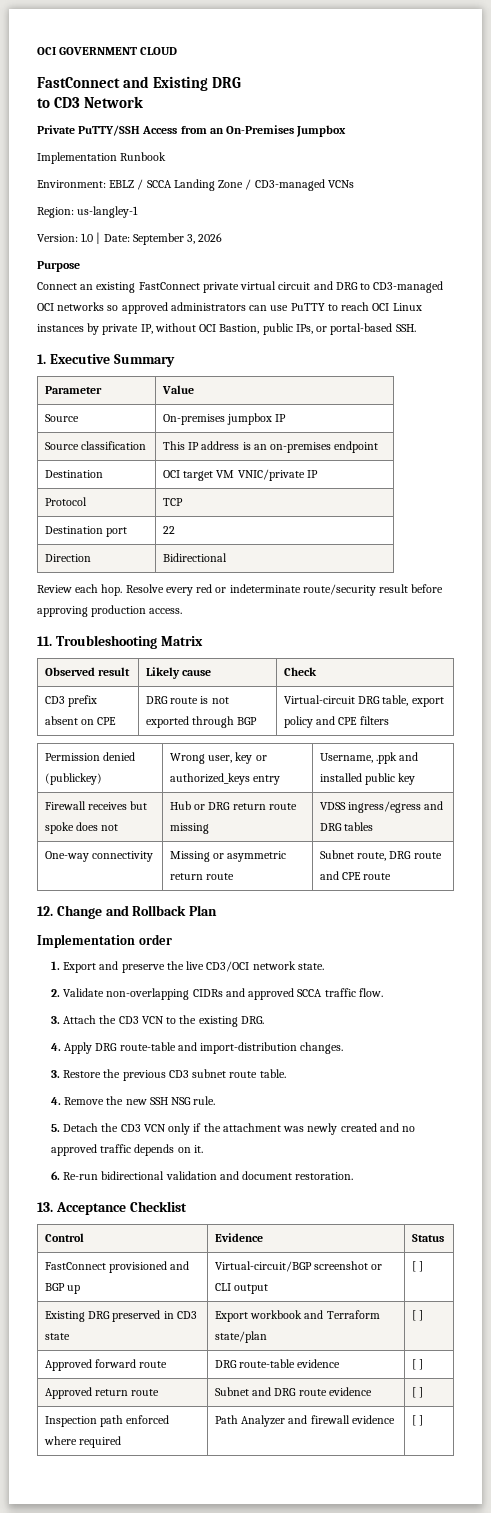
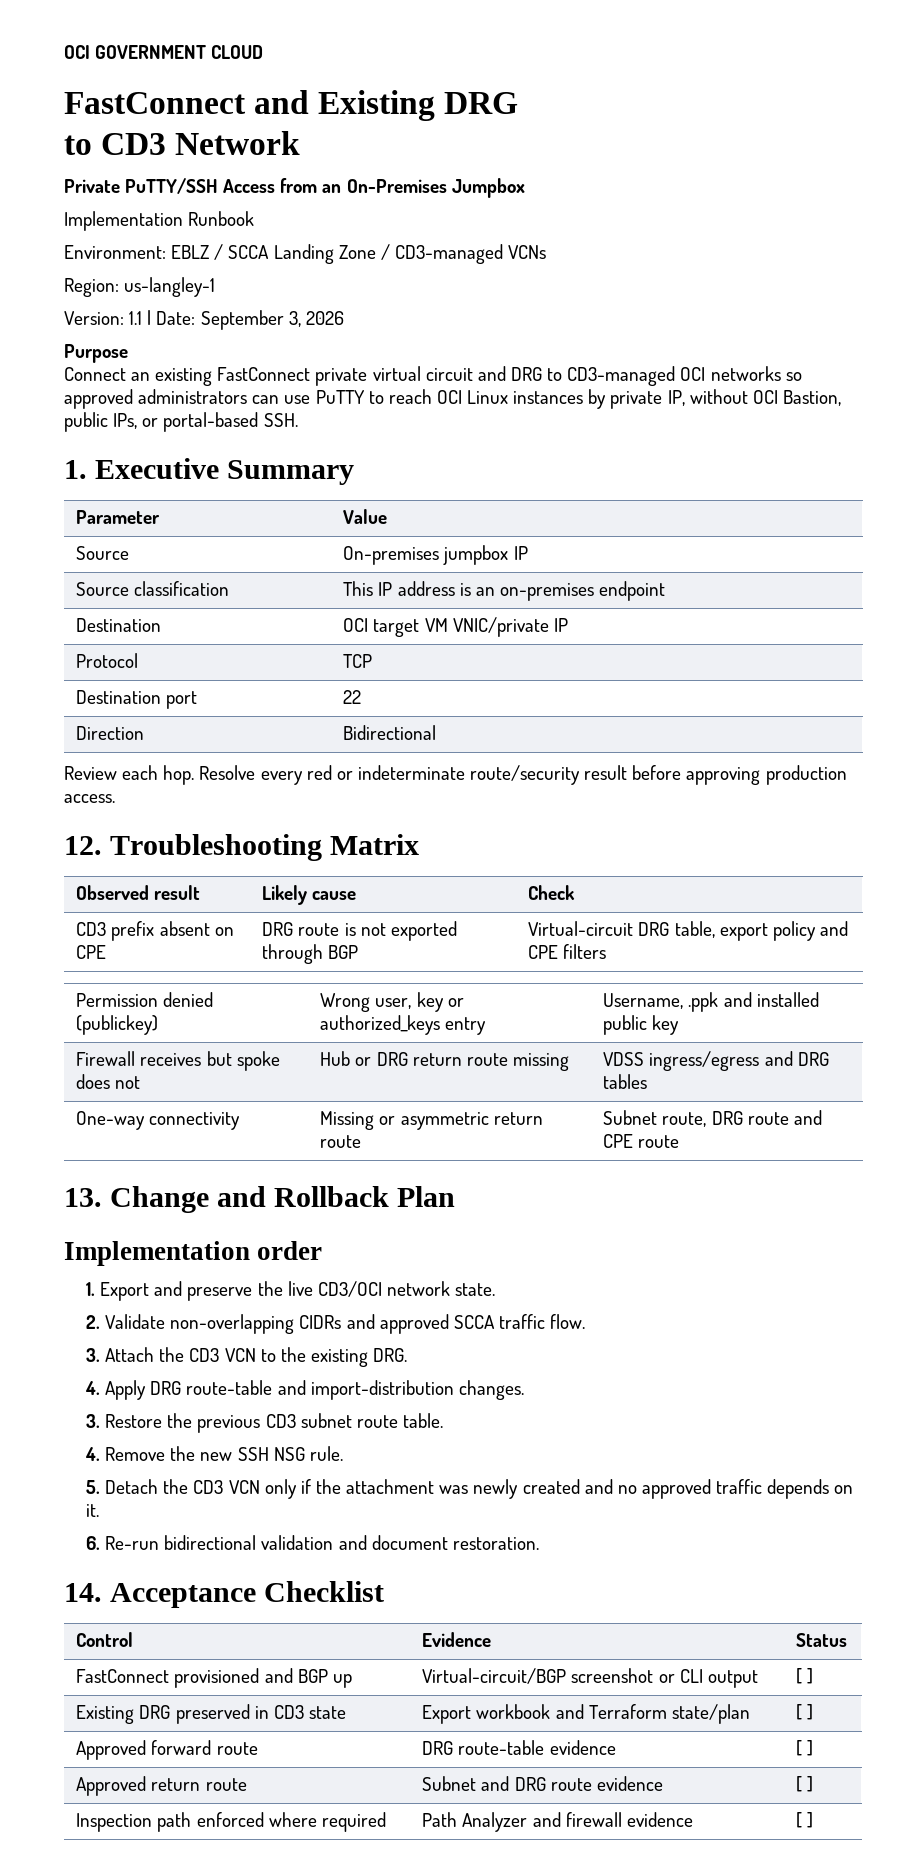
- Version: 1.0 | Date: September 3, 2026
+ Version: 1.1 | Date: September 3, 2026
- 11. Troubleshooting Matrix
+ 12. Troubleshooting Matrix
- 12. Change and Rollback Plan
+ 13. Change and Rollback Plan
- 13. Acceptance Checklist
+ 14. Acceptance Checklist

